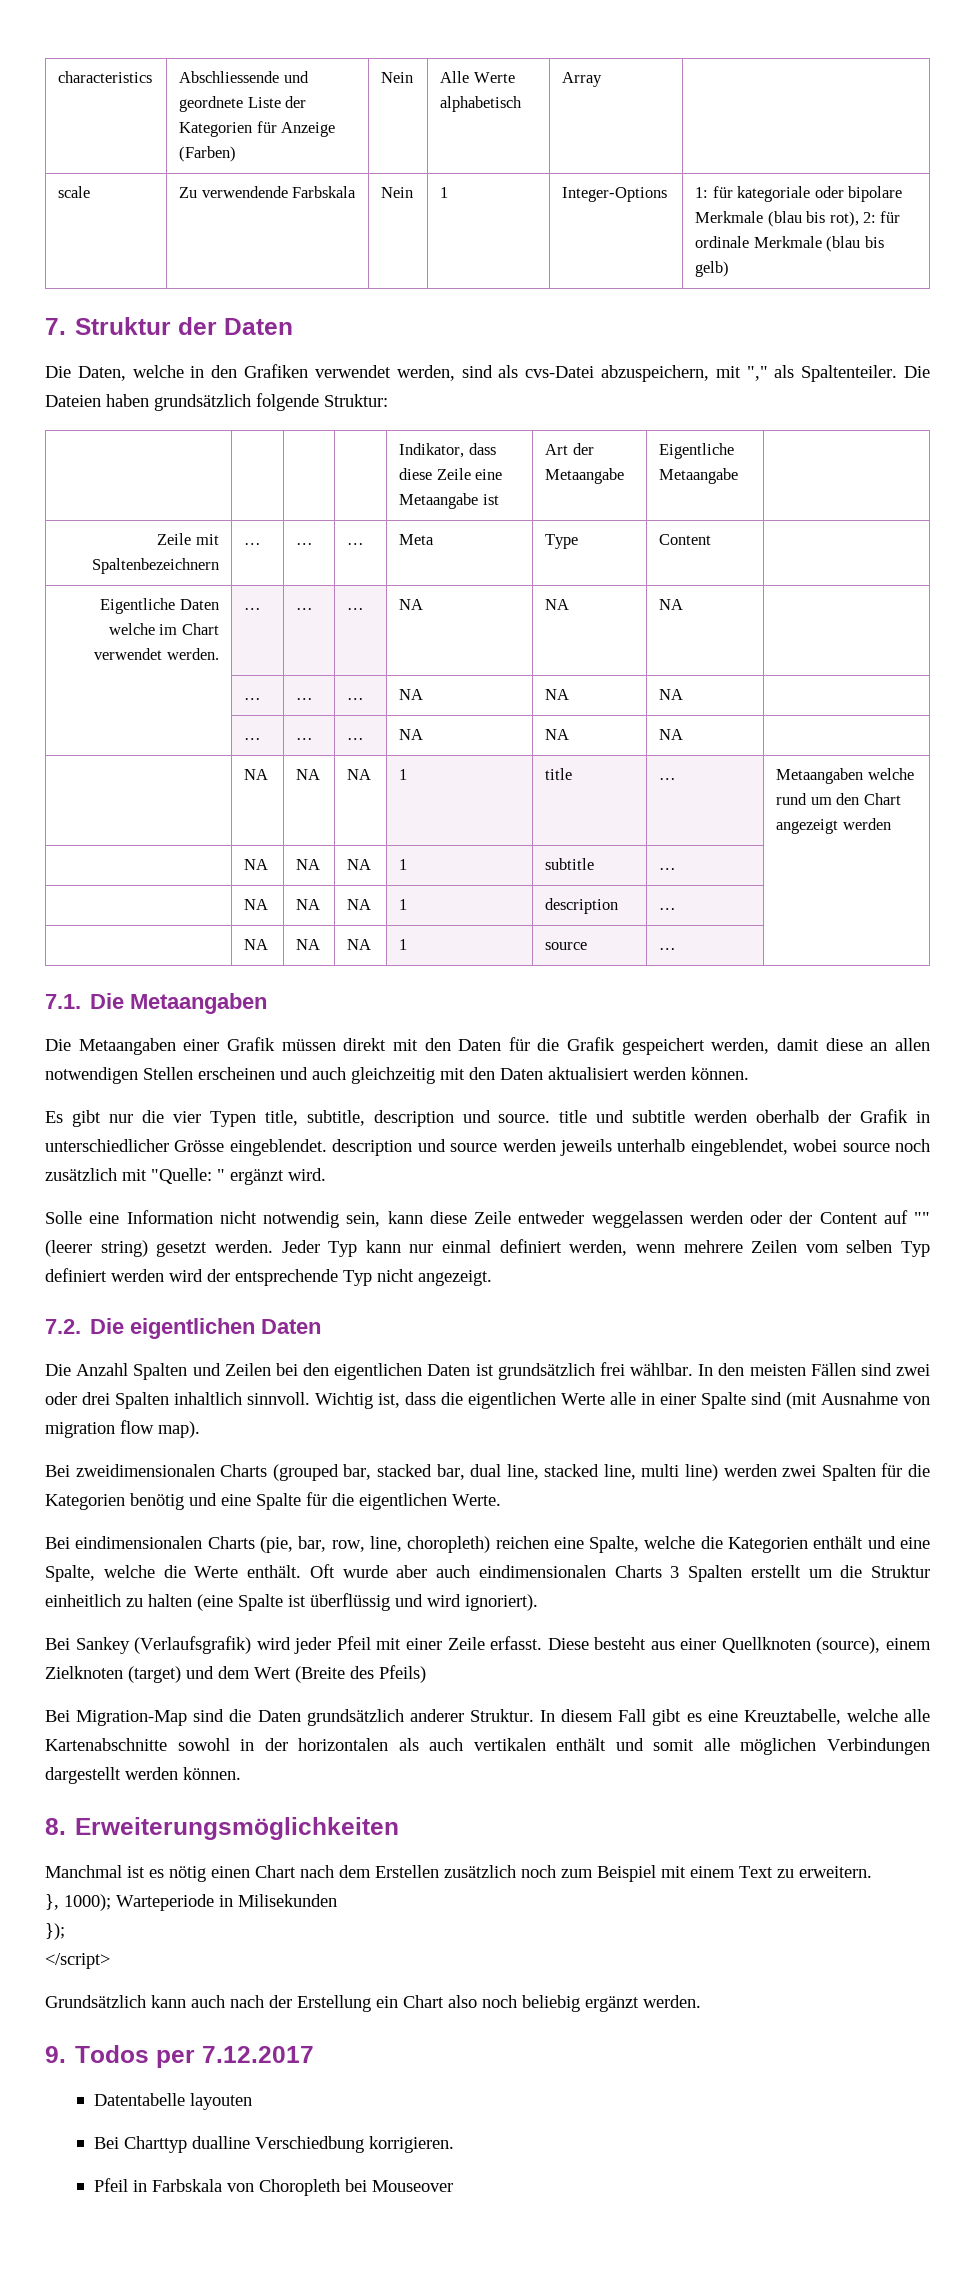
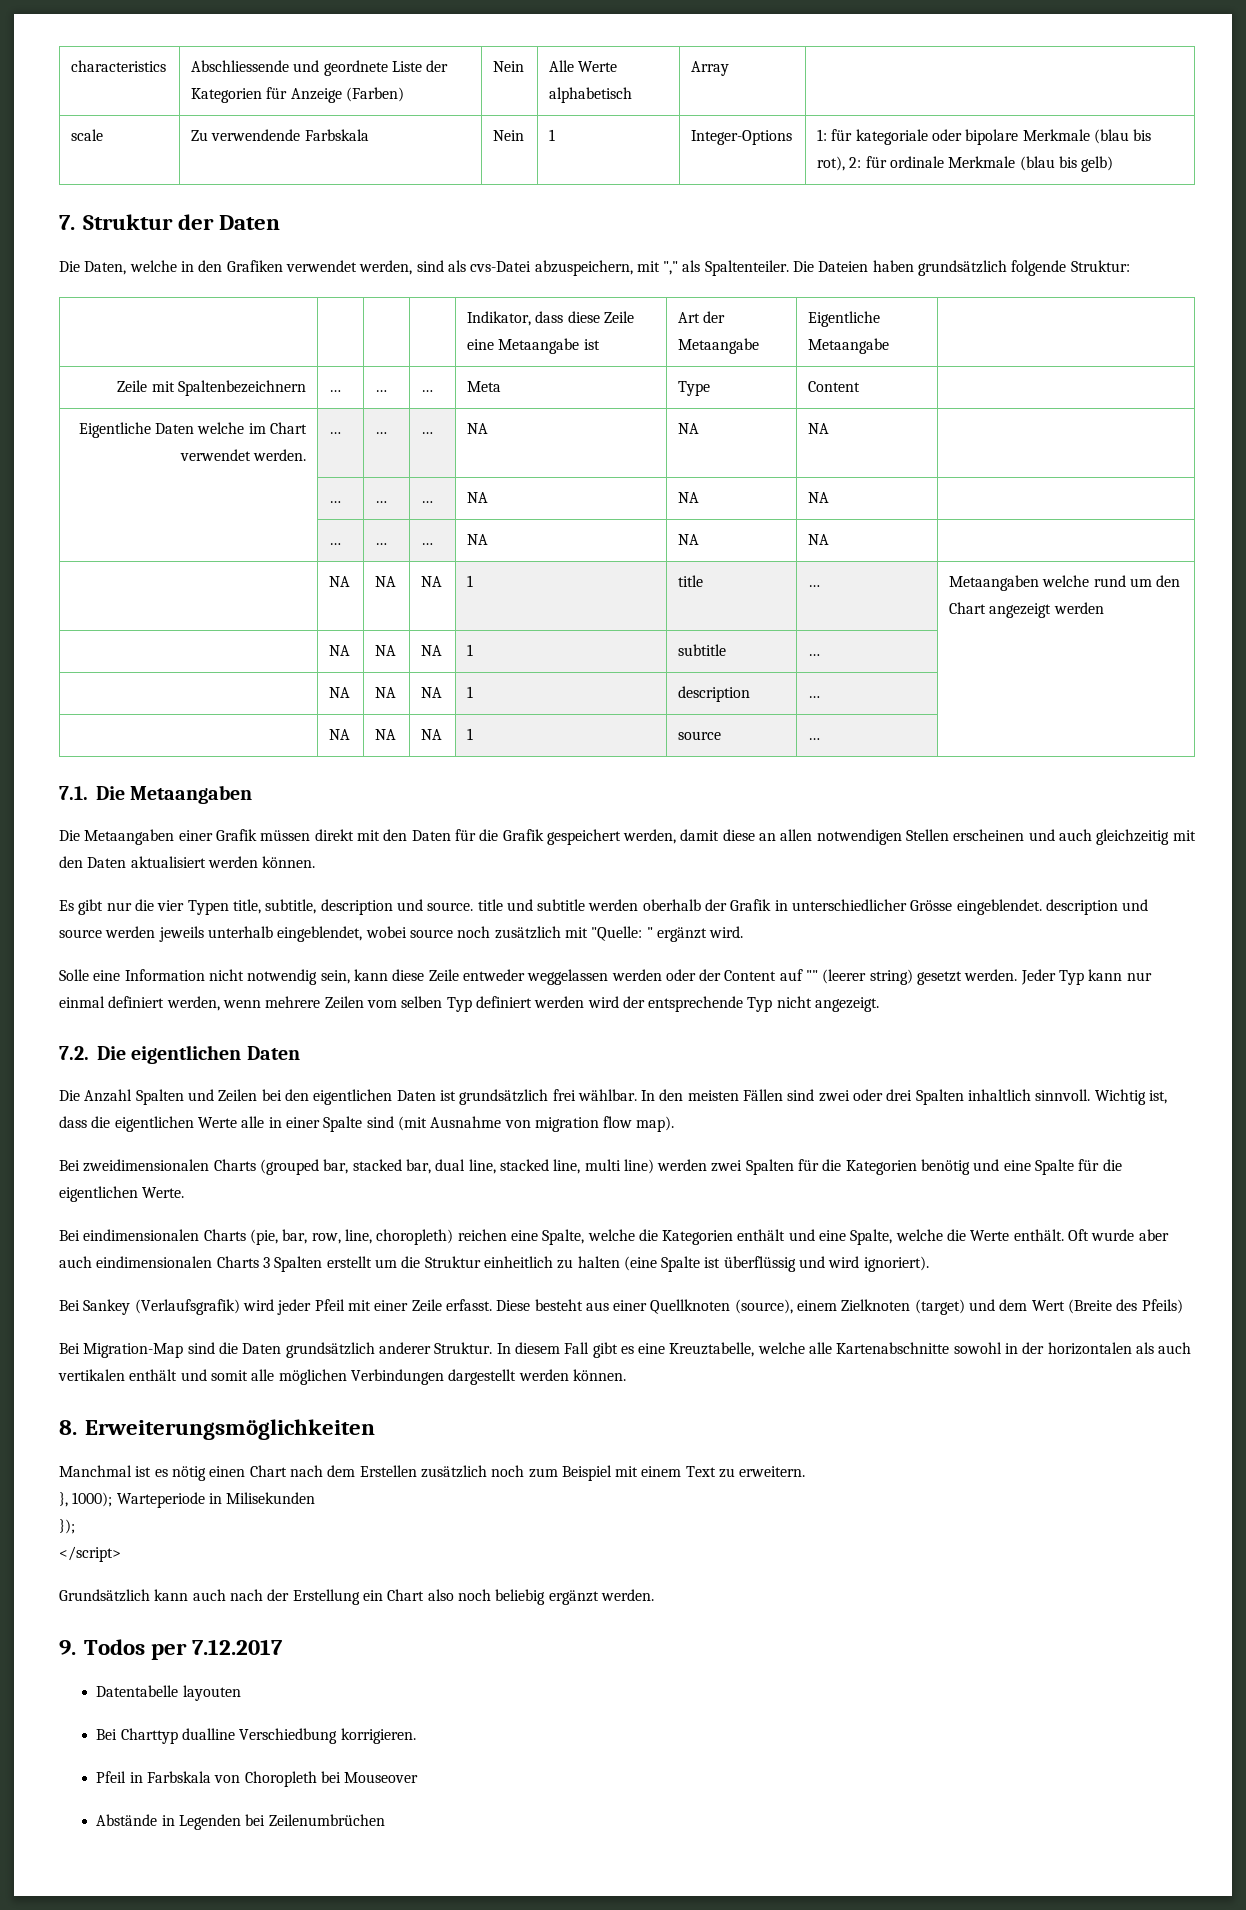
+ Abstände in Legenden bei Zeilenumbrüchen

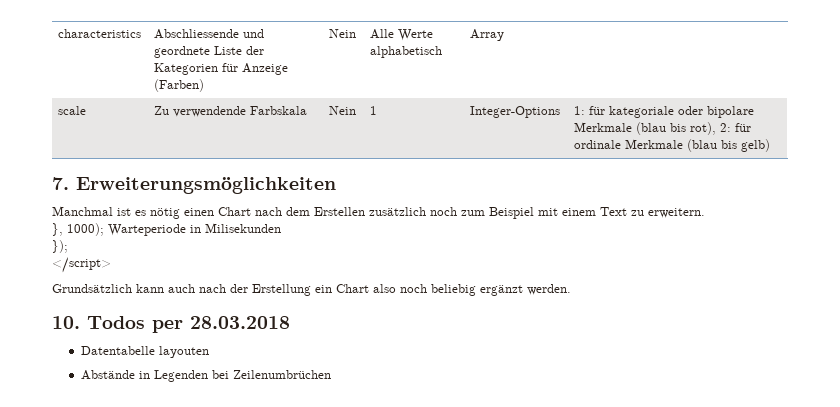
- 7. Struktur der Daten
- Die Daten, welche in den Grafiken verwendet werden, sind als cvs-Datei abzuspeichern, mit "," als Spaltenteiler. Die Dateien haben grundsätzlich folgende Struktur:
- | | | | Indikator, dass diese Zeile eine Metaangabe ist | Art der Metaangabe | Eigentliche Metaangabe |
- Zeile mit Spaltenbezeichnern | … | … | … | Meta | Type | Content |
- Eigentliche Daten welche im Chart verwendet werden. | … | … | … | NA | NA | NA |
- | … | … | … | NA | NA | NA |
- | … | … | … | NA | NA | NA |
- | NA | NA | NA | 1 | title | … | Metaangaben welche rund um den Chart angezeigt werden
- | NA | NA | NA | 1 | subtitle | … |
- | NA | NA | NA | 1 | description | … |
- | NA | NA | NA | 1 | source | … |
- 7.1. Die Metaangaben
- Die Metaangaben einer Grafik müssen direkt mit den Daten für die Grafik gespeichert werden, damit diese an allen notwendigen Stellen erscheinen und auch gleichzeitig mit den Daten aktualisiert werden können.
- Es gibt nur die vier Typen title, subtitle, description und source. title und subtitle werden oberhalb der Grafik in unterschiedlicher Grösse eingeblendet. description und source werden jeweils unterhalb eingeblendet, wobei source noch zusätzlich mit "Quelle: " ergänzt wird.
- Solle eine Information nicht notwendig sein, kann diese Zeile entweder weggelassen werden oder der Content auf "" (leerer string) gesetzt werden. Jeder Typ kann nur einmal definiert werden, wenn mehrere Zeilen vom selben Typ definiert werden wird der entsprechende Typ nicht angezeigt.
- 7.2. Die eigentlichen Daten
- Die Anzahl Spalten und Zeilen bei den eigentlichen Daten ist grundsätzlich frei wählbar. In den meisten Fällen sind zwei oder drei Spalten inhaltlich sinnvoll. Wichtig ist, dass die eigentlichen Werte alle in einer Spalte sind (mit Ausnahme von migration flow map).
- Bei zweidimensionalen Charts (grouped bar, stacked bar, dual line, stacked line, multi line) werden zwei Spalten für die Kategorien benötig und eine Spalte für die eigentlichen Werte.
- Bei eindimensionalen Charts (pie, bar, row, line, choropleth) reichen eine Spalte, welche die Kategorien enthält und eine Spalte, welche die Werte enthält. Oft wurde aber auch eindimensionalen Charts 3 Spalten erstellt um die Struktur einheitlich zu halten (eine Spalte ist überflüssig und wird ignoriert).
- Bei Sankey (Verlaufsgrafik) wird jeder Pfeil mit einer Zeile erfasst. Diese besteht aus einer Quellknoten (source), einem Zielknoten (target) und dem Wert (Breite des Pfeils)
- Bei Migration-Map sind die Daten grundsätzlich anderer Struktur. In diesem Fall gibt es eine Kreuztabelle, welche alle Kartenabschnitte sowohl in der horizontalen als auch vertikalen enthält und somit alle möglichen Verbindungen dargestellt werden können.
- 8. Erweiterungsmöglichkeiten
+ 7. Erweiterungsmöglichkeiten
- 9. Todos per 7.12.2017
+ 10. Todos per 28.03.2018
- Bei Charttyp dualline Verschiedbung korrigieren.
- Pfeil in Farbskala von Choropleth bei Mouseover

